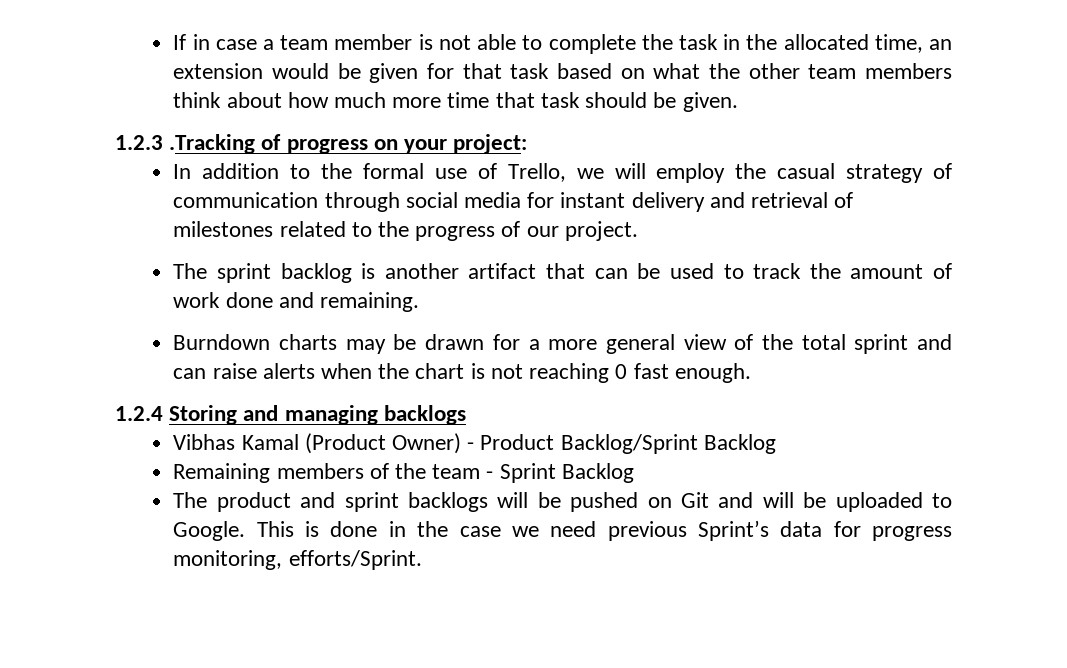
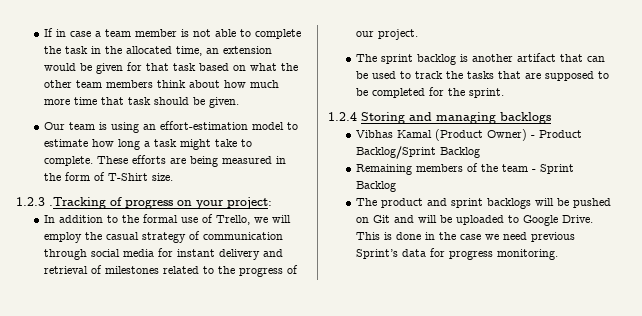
+ Our team is using an effort-estimation model to estimate how long a task might take to complete. These efforts are being measured in the form of T-Shirt size.
- The sprint backlog is another artifact that can be used to track the amount of work done and remaining.
- Burndown charts may be drawn for a more general view of the total sprint and can raise alerts when the chart is not reaching 0 fast enough.
+ The sprint backlog is another artifact that can be used to track the tasks that are supposed to be completed for the sprint.
- The product and sprint backlogs will be pushed on Git and will be uploaded to Google.
+ The product and sprint backlogs will be pushed on Git and will be uploaded to Google Drive.
- This is done in the case we need previous Sprint’s data for progress monitoring, efforts/Sprint.
+ This is done in the case we need previous Sprint’s data for progress monitoring.

